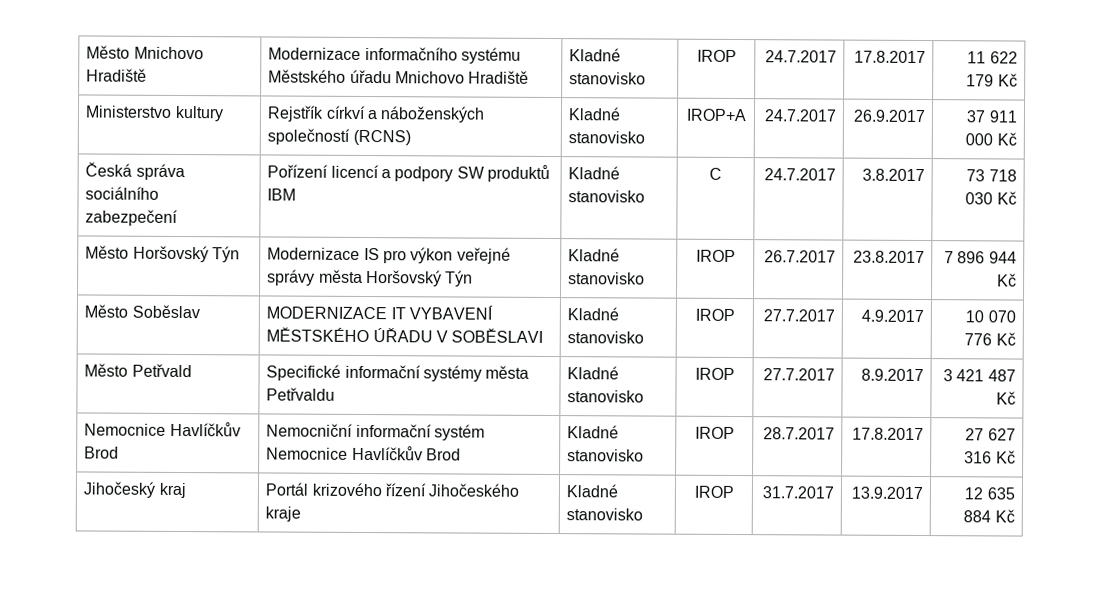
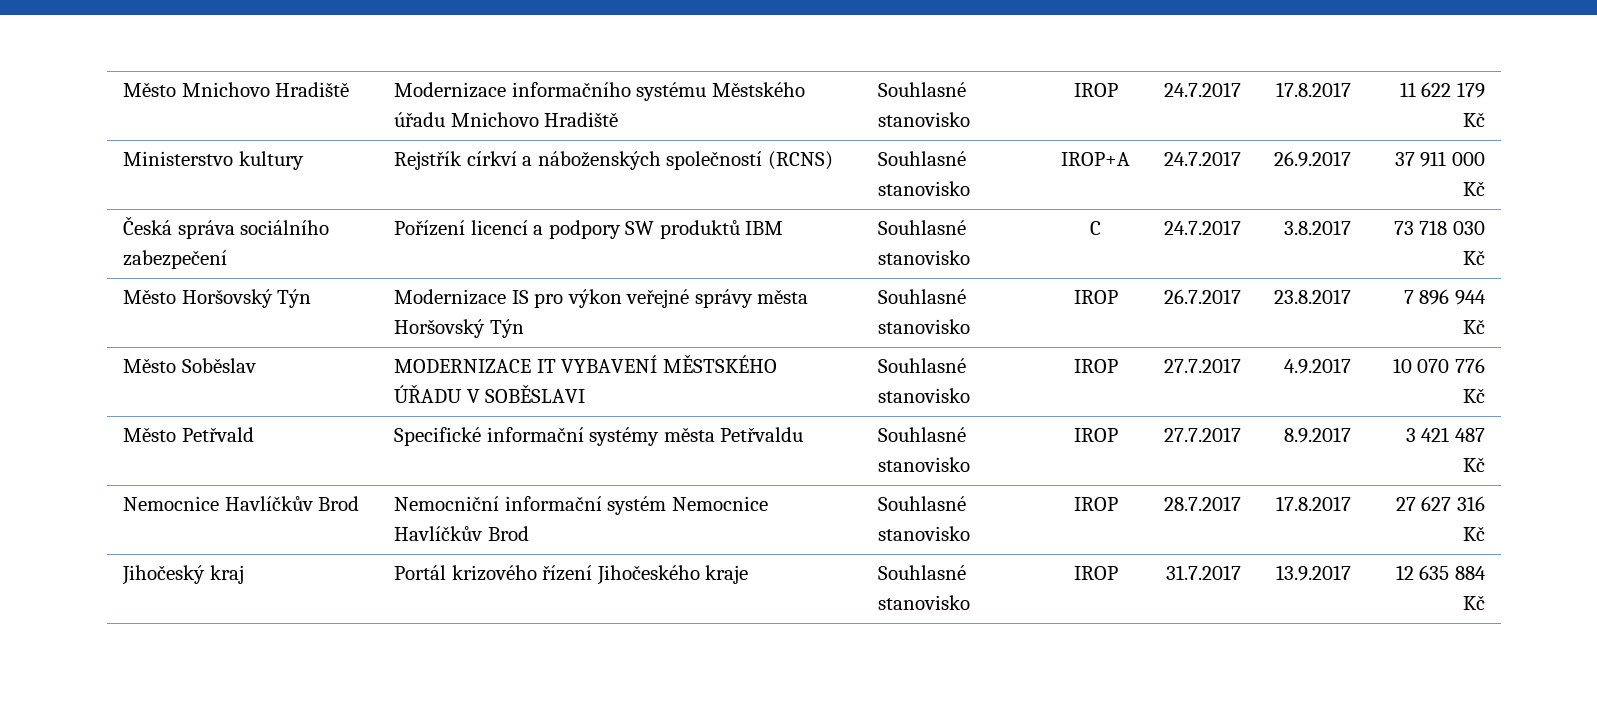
- Město Mnichovo Hradiště | Modernizace informačního systému Městského úřadu Mnichovo Hradiště | Kladné stanovisko | IROP | 24.7.2017 | 17.8.2017 | 11 622 179 Kč
+ Město Mnichovo Hradiště | Modernizace informačního systému Městského úřadu Mnichovo Hradiště | Souhlasné stanovisko | IROP | 24.7.2017 | 17.8.2017 | 11 622 179 Kč
- Ministerstvo kultury | Rejstřík církví a náboženských společností (RCNS) | Kladné stanovisko | IROP+A | 24.7.2017 | 26.9.2017 | 37 911 000 Kč
+ Ministerstvo kultury | Rejstřík církví a náboženských společností (RCNS) | Souhlasné stanovisko | IROP+A | 24.7.2017 | 26.9.2017 | 37 911 000 Kč
- Česká správa sociálního zabezpečení | Pořízení licencí a podpory SW produktů IBM | Kladné stanovisko | C | 24.7.2017 | 3.8.2017 | 73 718 030 Kč
+ Česká správa sociálního zabezpečení | Pořízení licencí a podpory SW produktů IBM | Souhlasné stanovisko | C | 24.7.2017 | 3.8.2017 | 73 718 030 Kč
- Město Horšovský Týn | Modernizace IS pro výkon veřejné správy města Horšovský Týn | Kladné stanovisko | IROP | 26.7.2017 | 23.8.2017 | 7 896 944 Kč
+ Město Horšovský Týn | Modernizace IS pro výkon veřejné správy města Horšovský Týn | Souhlasné stanovisko | IROP | 26.7.2017 | 23.8.2017 | 7 896 944 Kč
- Město Soběslav | MODERNIZACE IT VYBAVENÍ MĚSTSKÉHO ÚŘADU V SOBĚSLAVI | Kladné stanovisko | IROP | 27.7.2017 | 4.9.2017 | 10 070 776 Kč
+ Město Soběslav | MODERNIZACE IT VYBAVENÍ MĚSTSKÉHO ÚŘADU V SOBĚSLAVI | Souhlasné stanovisko | IROP | 27.7.2017 | 4.9.2017 | 10 070 776 Kč
- Město Petřvald | Specifické informační systémy města Petřvaldu | Kladné stanovisko | IROP | 27.7.2017 | 8.9.2017 | 3 421 487 Kč
+ Město Petřvald | Specifické informační systémy města Petřvaldu | Souhlasné stanovisko | IROP | 27.7.2017 | 8.9.2017 | 3 421 487 Kč
- Nemocnice Havlíčkův Brod | Nemocniční informační systém Nemocnice Havlíčkův Brod | Kladné stanovisko | IROP | 28.7.2017 | 17.8.2017 | 27 627 316 Kč
+ Nemocnice Havlíčkův Brod | Nemocniční informační systém Nemocnice Havlíčkův Brod | Souhlasné stanovisko | IROP | 28.7.2017 | 17.8.2017 | 27 627 316 Kč
- Jihočeský kraj | Portál krizového řízení Jihočeského kraje | Kladné stanovisko | IROP | 31.7.2017 | 13.9.2017 | 12 635 884 Kč
+ Jihočeský kraj | Portál krizového řízení Jihočeského kraje | Souhlasné stanovisko | IROP | 31.7.2017 | 13.9.2017 | 12 635 884 Kč

